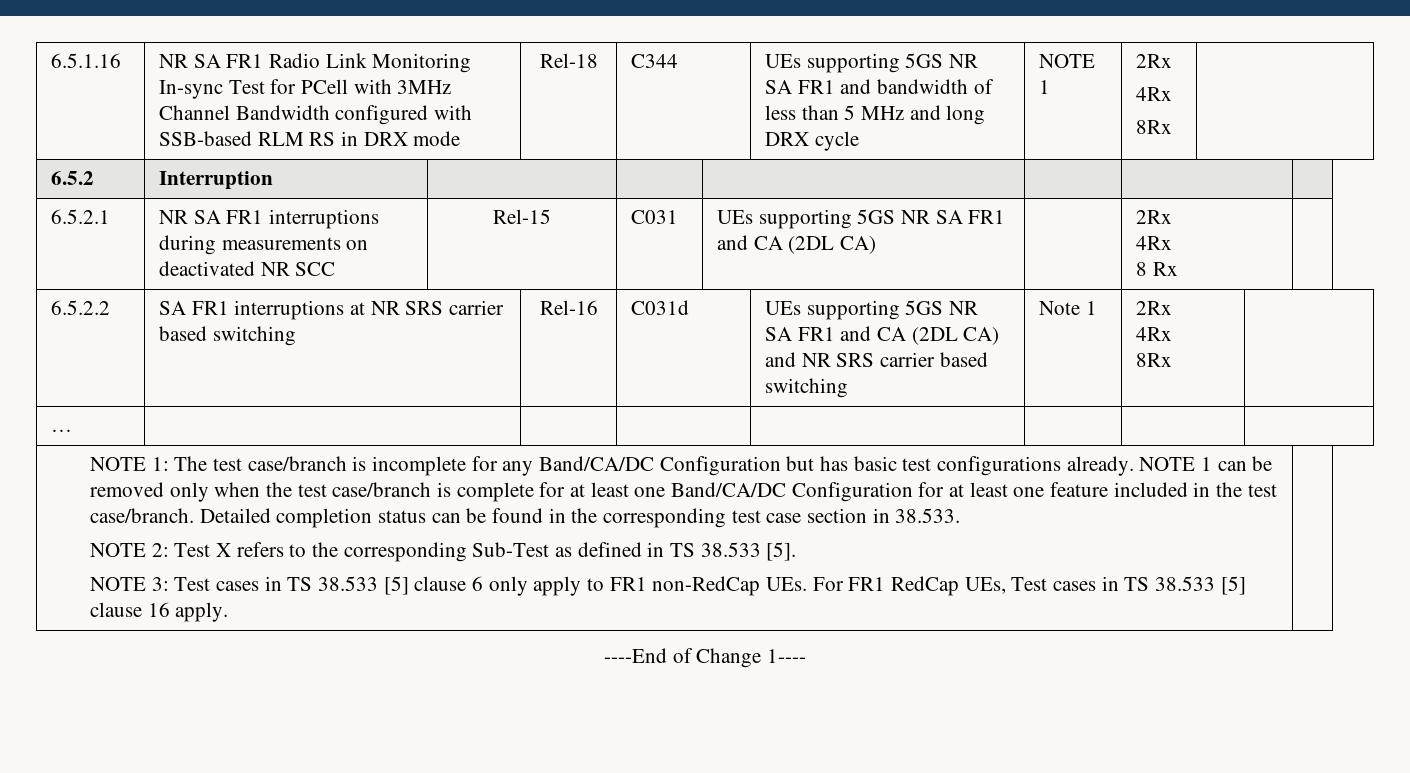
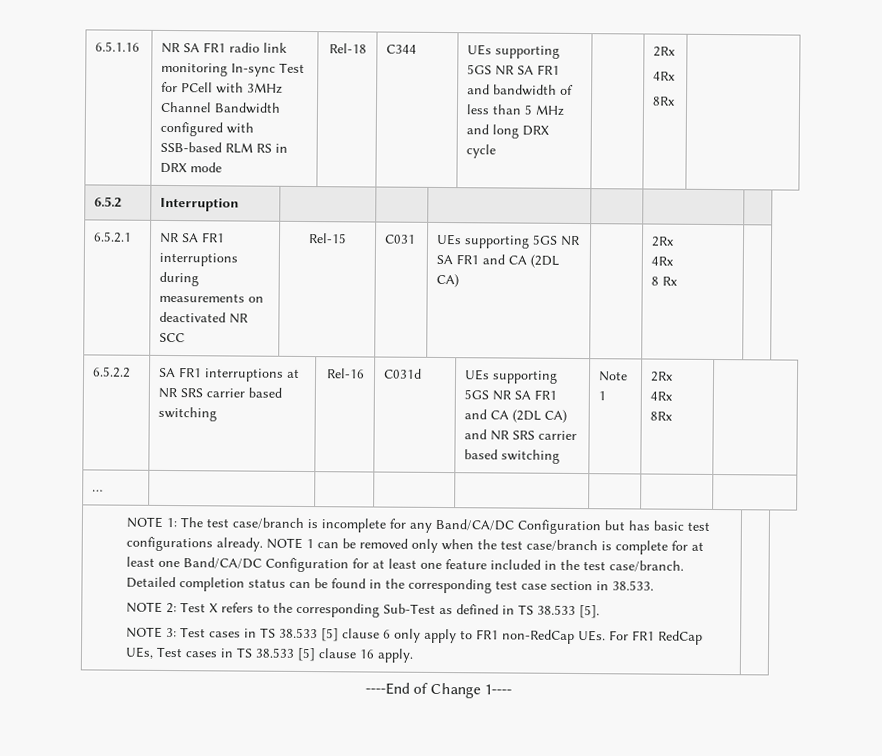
- NR SA FR1 Radio Link Monitoring In-sync Test for PCell with 3MHz Channel Bandwidth configured with SSB-based RLM RS in DRX mode
+ NR SA FR1 radio link monitoring In-sync Test for PCell with 3MHz Channel Bandwidth configured with SSB-based RLM RS in DRX mode
- UEs supporting 5GS NR SA FR1 and bandwidth of less than 5 MHz and long DRX cycle | NOTE 1
+ UEs supporting 5GS NR SA FR1 and bandwidth of less than 5 MHz and long DRX cycle

